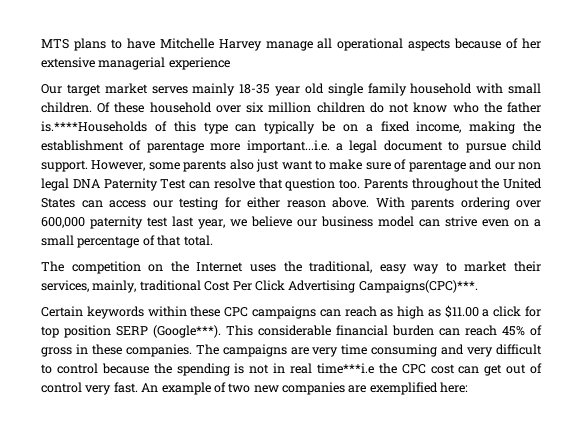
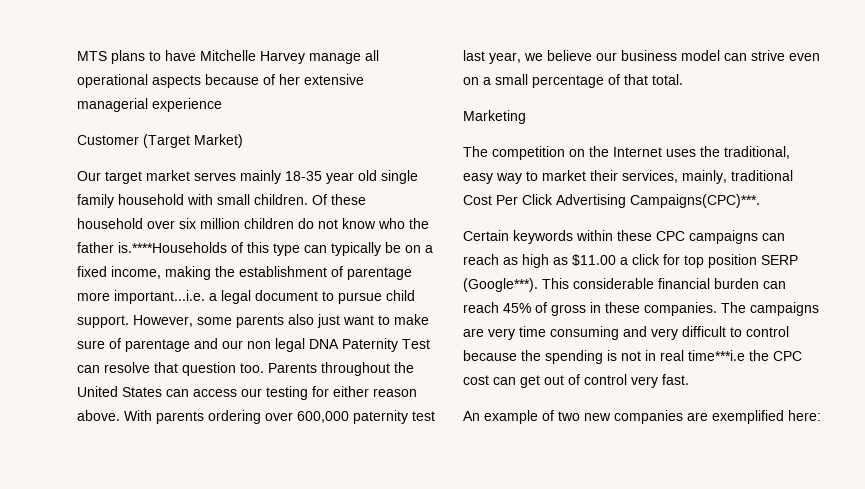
+ Customer (Target Market)
+ Marketing
- The campaigns are very time consuming and very difficult to control because the spending is not in real time***i.e the CPC cost can get out of control very fast. An example of two new companies are exemplified here:
+ The campaigns are very time consuming and very difficult to control because the spending is not in real time***i.e the CPC cost can get out of control very fast.
+ An example of two new companies are exemplified here:

